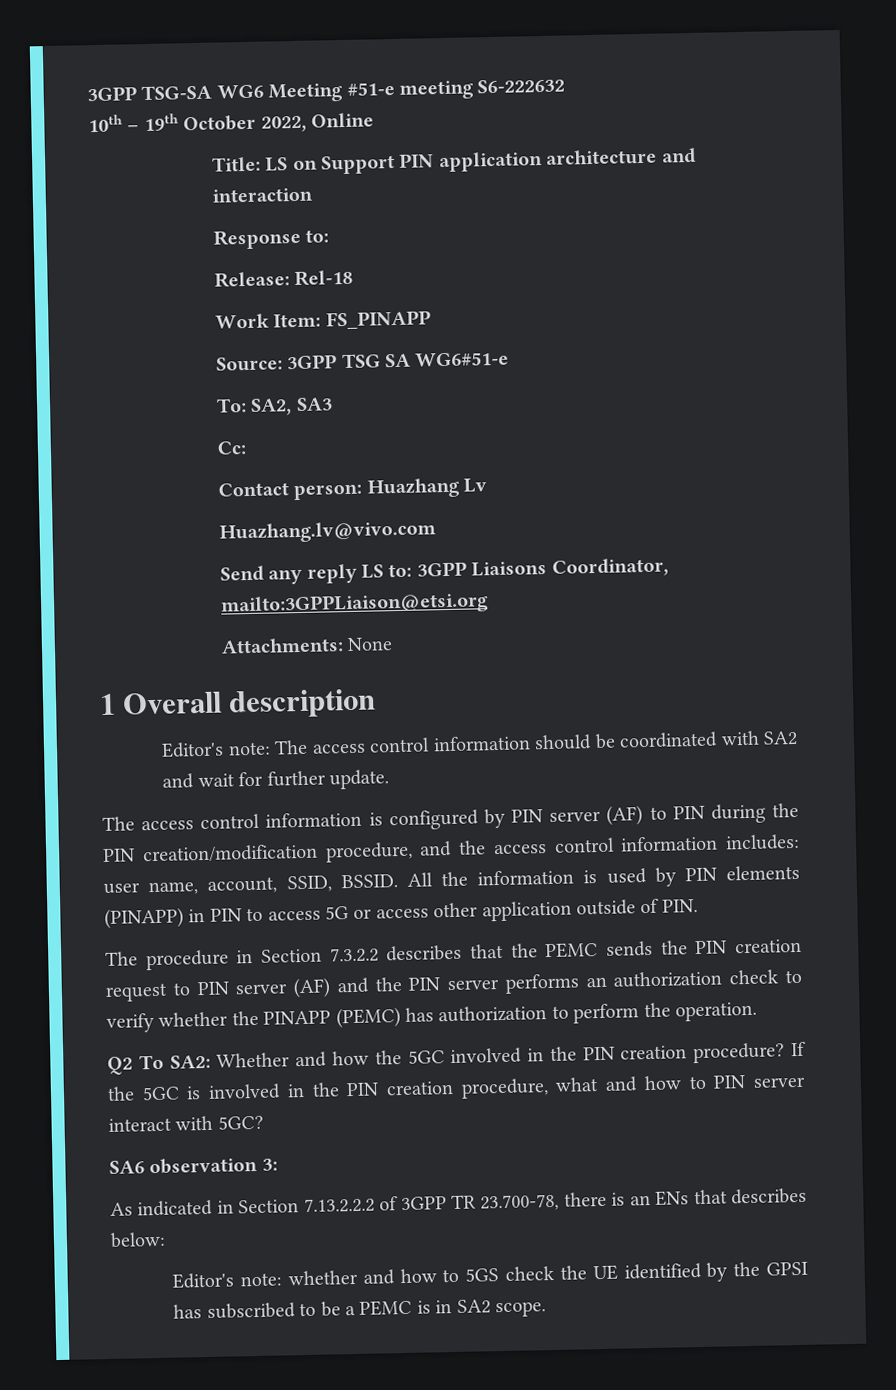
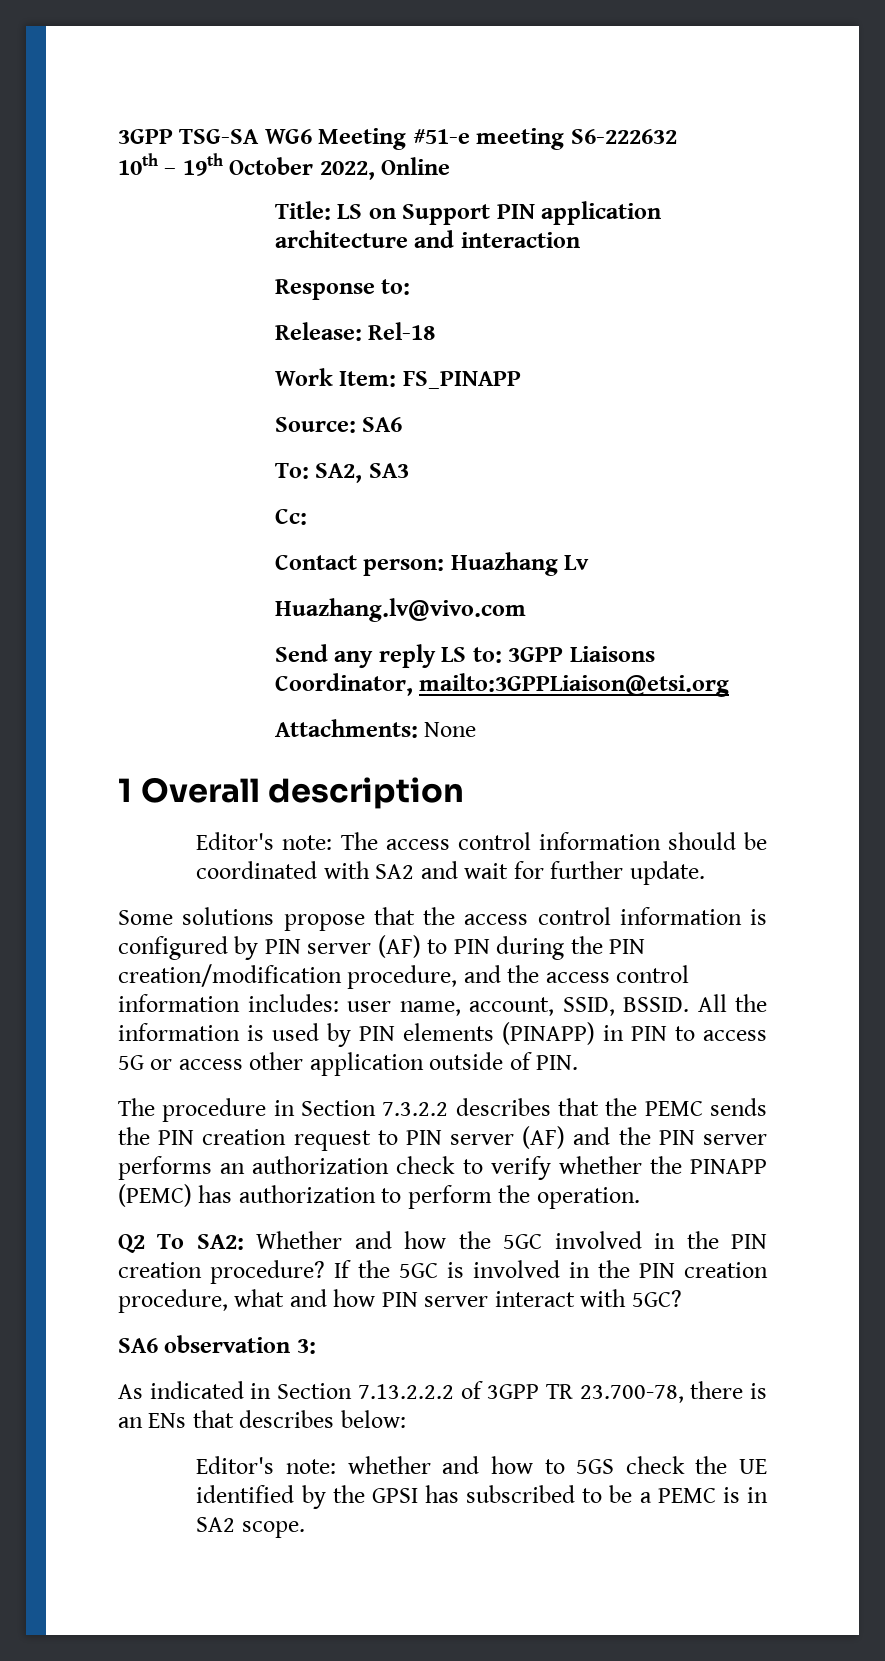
- Source: 3GPP TSG SA WG6#51-e
+ Source: SA6
- The access control information is configured by PIN server (AF) to PIN during the PIN creation/modification procedure, and the access control information includes: user name, account, SSID, BSSID.
+ Some solutions propose that the access control information is configured by PIN server (AF) to PIN during the PIN creation/modification procedure, and the access control information includes: user name, account, SSID, BSSID.
- If the 5GC is involved in the PIN creation procedure, what and how to PIN server interact with 5GC?
+ If the 5GC is involved in the PIN creation procedure, what and how PIN server interact with 5GC?

